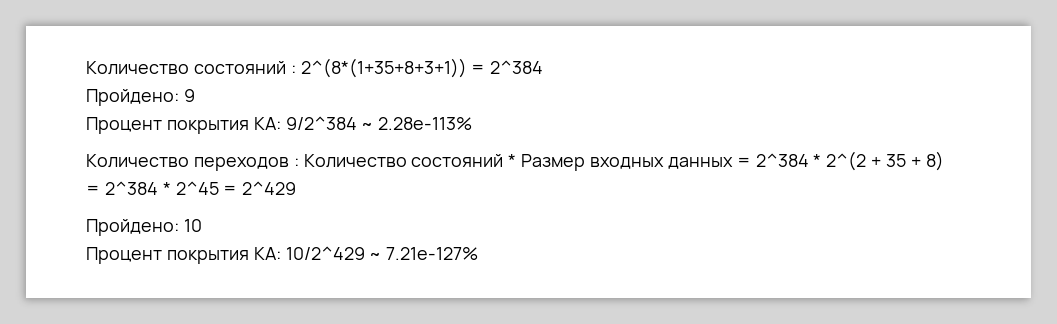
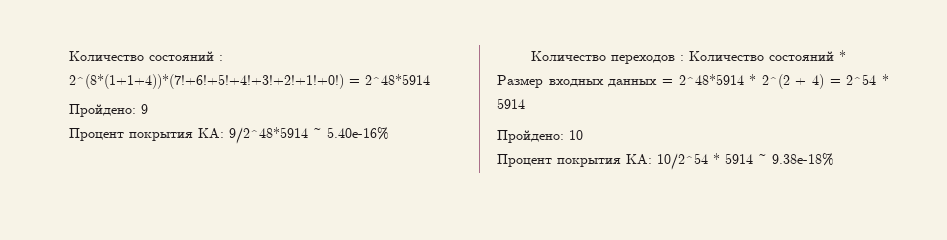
- Количество состояний : 2^(8*(1+35+8+3+1)) = 2^384
+ Количество состояний : 2^(8*(1+1+4))*(7!+6!+5!+4!+3!+2!+1!+0!) = 2^48*5914
- Процент покрытия КА: 9/2^384 ~ 2.28e-113%
+ Процент покрытия КА: 9/2^48*5914 ~ 5.40e-16%
- Количество переходов : Количество состояний * Размер входных данных = 2^384 * 2^(2 + 35 + 8) = 2^384 * 2^45 = 2^429
+ Количество переходов : Количество состояний * Размер входных данных = 2^48*5914 * 2^(2 + 4) = 2^54 * 5914
- Процент покрытия КА: 10/2^429 ~ 7.21e-127%
+ Процент покрытия КА: 10/2^54 * 5914 ~ 9.38e-18%

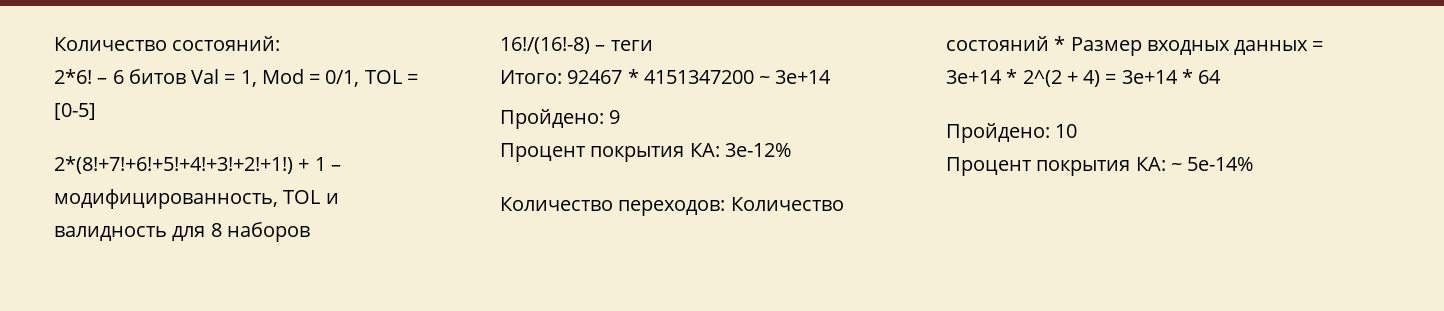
- Количество состояний : 2^(8*(1+1+4))*(7!+6!+5!+4!+3!+2!+1!+0!) = 2^48*5914
+ Количество состояний:
+ 2*6! – 6 битов Val = 1, Mod = 0/1, TOL = [0-5]
+ 2*(8!+7!+6!+5!+4!+3!+2!+1!) + 1 – модифицированность, TOL и валидность для 8 наборов
+ 16!/(16!-8) – теги
+ Итого: 92467 * 4151347200 ~ 3e+14
- Процент покрытия КА: 9/2^48*5914 ~ 5.40e-16%
- Количество переходов : Количество состояний * Размер входных данных = 2^48*5914 * 2^(2 + 4) = 2^54 * 5914
+ Процент покрытия КА: 3e-12%
+ Количество переходов: Количество состояний * Размер входных данных = 3e+14 * 2^(2 + 4) = 3e+14 * 64
- Процент покрытия КА: 10/2^54 * 5914 ~ 9.38e-18%
+ Процент покрытия КА: ~ 5e-14%

